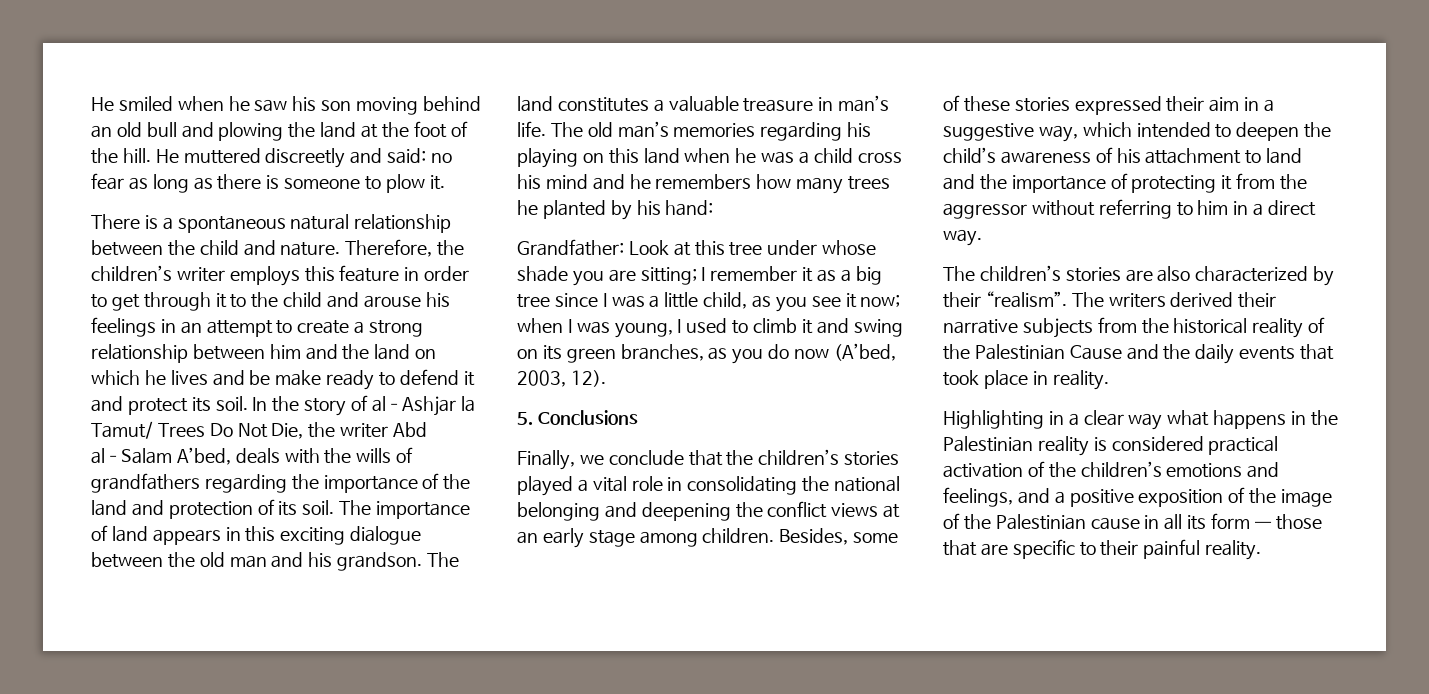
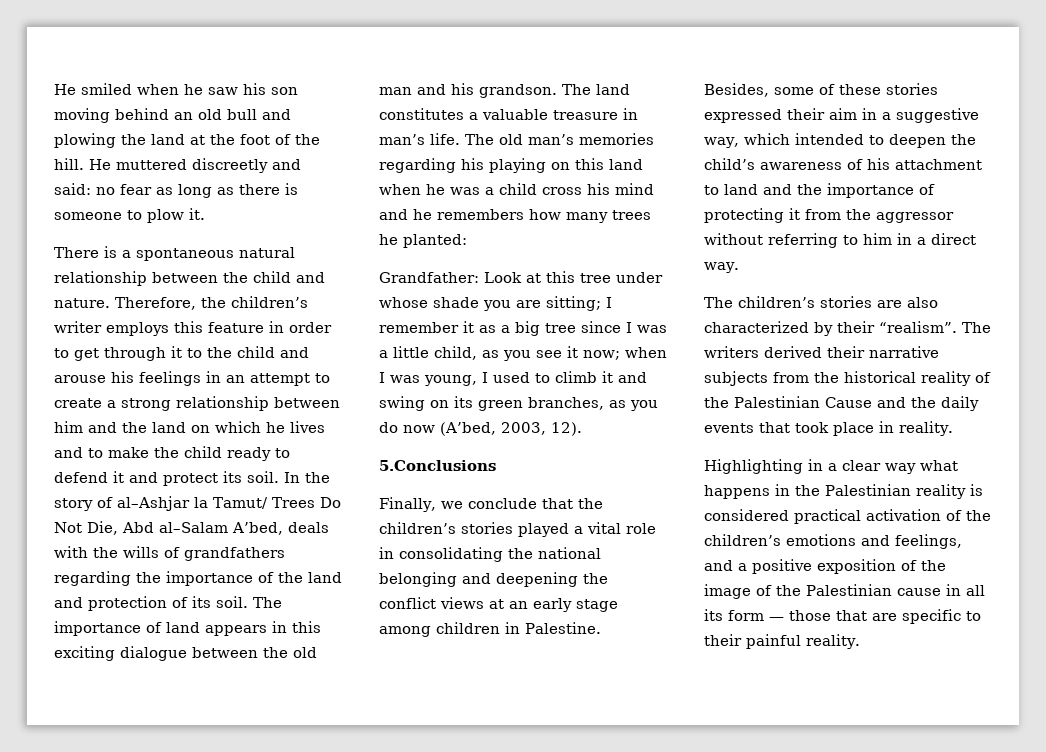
- Therefore, the children’s writer employs this feature in order to get through it to the child and arouse his feelings in an attempt to create a strong relationship between him and the land on which he lives and be make ready to defend it and protect its soil.
+ Therefore, the children’s writer employs this feature in order to get through it to the child and arouse his feelings in an attempt to create a strong relationship between him and the land on which he lives and to make the child ready to defend it and protect its soil.
- In the story of al–Ashjar la Tamut/ Trees Do Not Die, the writer Abd al–Salam A’bed, deals with the wills of grandfathers regarding the importance of the land and protection of its soil.
+ In the story of al–Ashjar la Tamut/ Trees Do Not Die, Abd al–Salam A’bed, deals with the wills of grandfathers regarding the importance of the land and protection of its soil.
- The old man’s memories regarding his playing on this land when he was a child cross his mind and he remembers how many trees he planted by his hand:
+ The old man’s memories regarding his playing on this land when he was a child cross his mind and he remembers how many trees he planted:
- 5. Conclusions
+ 5.Conclusions
- Finally, we conclude that the children’s stories played a vital role in consolidating the national belonging and deepening the conflict views at an early stage among children.
+ Finally, we conclude that the children’s stories played a vital role in consolidating the national belonging and deepening the conflict views at an early stage among children in Palestine.

